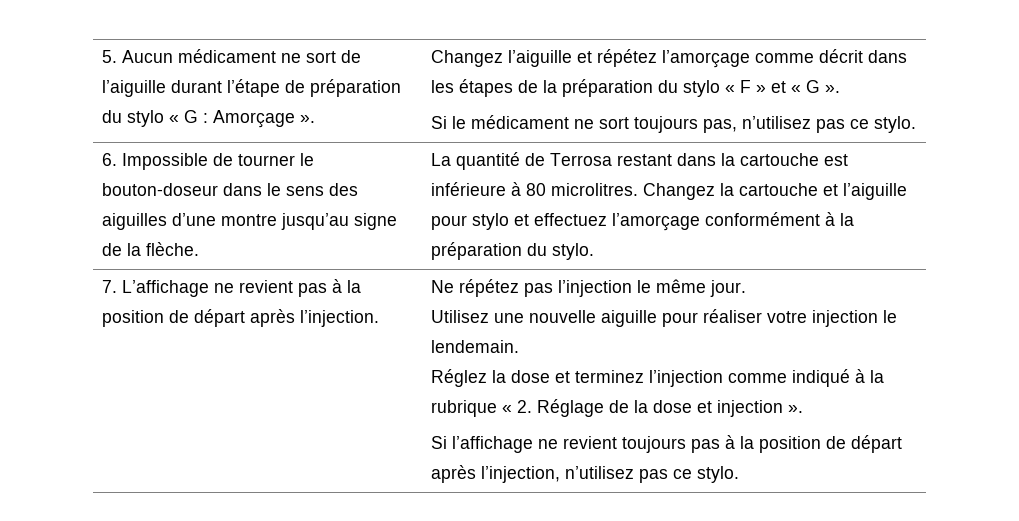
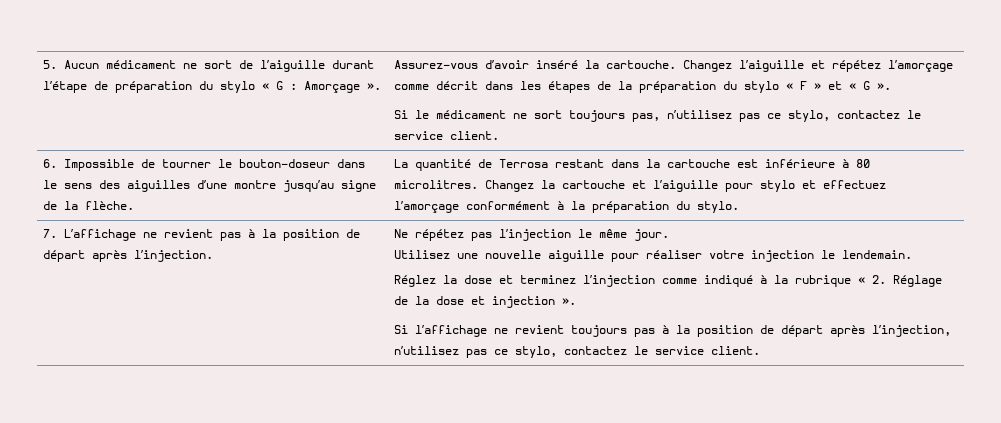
+ Assurez-vous d’avoir inséré la cartouche.
- Si le médicament ne sort toujours pas, n’utilisez pas ce stylo.
+ Si le médicament ne sort toujours pas, n’utilisez pas ce stylo, contactez le service client.
- Si l’affichage ne revient toujours pas à la position de départ après l’injection, n’utilisez pas ce stylo.
+ Si l’affichage ne revient toujours pas à la position de départ après l’injection, n’utilisez pas ce stylo, contactez le service client.

